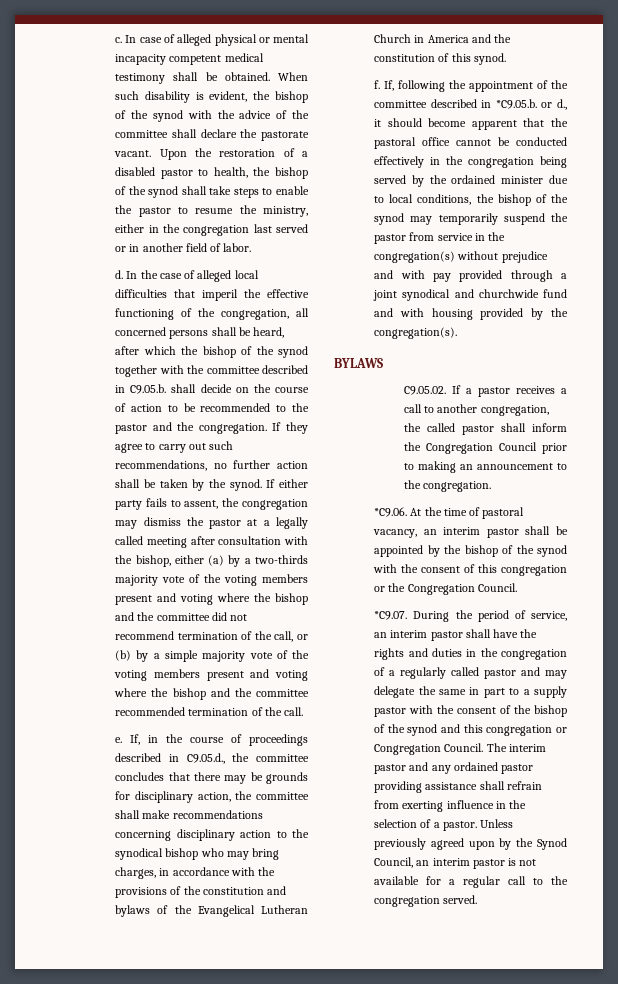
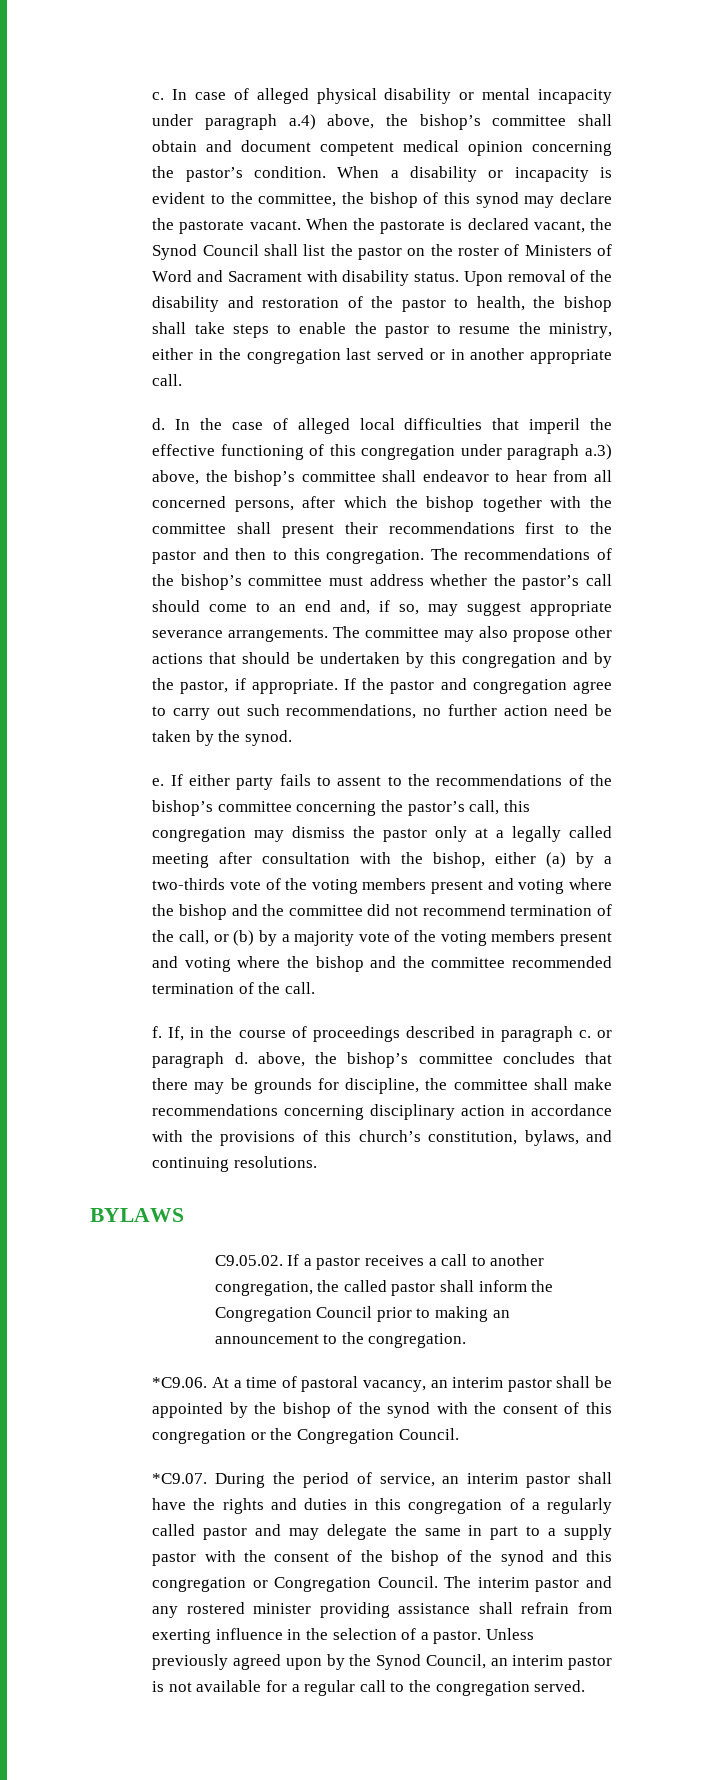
- In case of alleged physical or mental incapacity competent medical testimony shall be obtained. When such disability is evident, the bishop of the synod with the advice of the committee shall declare the pastorate vacant. Upon the restoration of a disabled pastor to health, the bishop of the synod shall take steps to enable the pastor to resume the ministry, either in the congregation last served or in another field of labor.
+ In case of alleged physical disability or mental incapacity under paragraph a.4) above, the bishop’s committee shall obtain and document competent medical opinion concerning the pastor’s condition. When a disability or incapacity is evident to the committee, the bishop of this synod may declare the pastorate vacant. When the pastorate is declared vacant, the Synod Council shall list the pastor on the roster of Ministers of Word and Sacrament with disability status. Upon removal of the disability and restoration of the pastor to health, the bishop shall take steps to enable the pastor to resume the ministry, either in the congregation last served or in another appropriate call.
- In the case of alleged local difficulties that imperil the effective functioning of the congregation, all concerned persons shall be heard, after which the bishop of the synod together with the committee described in C9.05.b. shall decide on the course of action to be recommended to the pastor and the congregation. If they agree to carry out such recommendations, no further action shall be taken by the synod.
+ In the case of alleged local difficulties that imperil the effective functioning of this congregation under paragraph a.3) above, the bishop’s committee shall endeavor to hear from all concerned persons, after which the bishop together with the committee shall present their recommendations first to the pastor and then to this congregation. The recommendations of the bishop’s committee must address whether the pastor’s call should come to an end and, if so, may suggest appropriate severance arrangements. The committee may also propose other actions that should be undertaken by this congregation and by the pastor, if appropriate. If the pastor and congregation agree to carry out such recommendations, no further action need be taken by the synod.
+ e.
- If either party fails to assent, the congregation may dismiss the pastor at a legally called meeting after consultation with the bishop, either (a) by a two-thirds majority vote of the voting members present and voting where the bishop and the committee did not recommend termination of the call, or (b) by a simple majority vote of the voting members present and voting where the bishop and the committee recommended termination of the call.
+ If either party fails to assent to the recommendations of the bishop’s committee concerning the pastor’s call, this congregation may dismiss the pastor only at a legally called meeting after consultation with the bishop, either (a) by a two-thirds vote of the voting members present and voting where the bishop and the committee did not recommend termination of the call, or (b) by a majority vote of the voting members present and voting where the bishop and the committee recommended termination of the call.
- e.
+ f.
- If, in the course of proceedings described in C9.05.d., the committee concludes that there may be grounds for disciplinary action, the committee shall make recommendations concerning disciplinary action to the synodical bishop who may bring charges, in accordance with the provisions of the constitution and bylaws of the Evangelical Lutheran Church in America and the constitution of this synod.
- f. If, following the appointment of the committee described in *C9.05.b. or d., it should become apparent that the pastoral office cannot be conducted effectively in the congregation being served by the ordained minister due to local conditions, the bishop of the synod may temporarily suspend the pastor from service in the congregation(s) without prejudice and with pay provided through a joint synodical and churchwide fund and with housing provided by the congregation(s).
+ If, in the course of proceedings described in paragraph c. or paragraph d. above, the bishop’s committee concludes that there may be grounds for discipline, the committee shall make recommendations concerning disciplinary action in accordance with the provisions of this church’s constitution, bylaws, and continuing resolutions.
- *C9.06. At the time of pastoral vacancy, an interim pastor shall be appointed by the bishop of the synod with the consent of this congregation or the Congregation Council.
+ *C9.06. At a time of pastoral vacancy, an interim pastor shall be appointed by the bishop of the synod with the consent of this congregation or the Congregation Council.
- *C9.07. During the period of service, an interim pastor shall have the rights and duties in the congregation of a regularly called pastor and may delegate the same in part to a supply pastor with the consent of the bishop of the synod and this congregation or Congregation Council.
+ *C9.07. During the period of service, an interim pastor shall have the rights and duties in this congregation of a regularly called pastor and may delegate the same in part to a supply pastor with the consent of the bishop of the synod and this congregation or Congregation Council.
- The interim pastor and any ordained pastor providing assistance shall refrain from exerting influence in the selection of a pastor.
+ The interim pastor and any rostered minister providing assistance shall refrain from exerting influence in the selection of a pastor.

